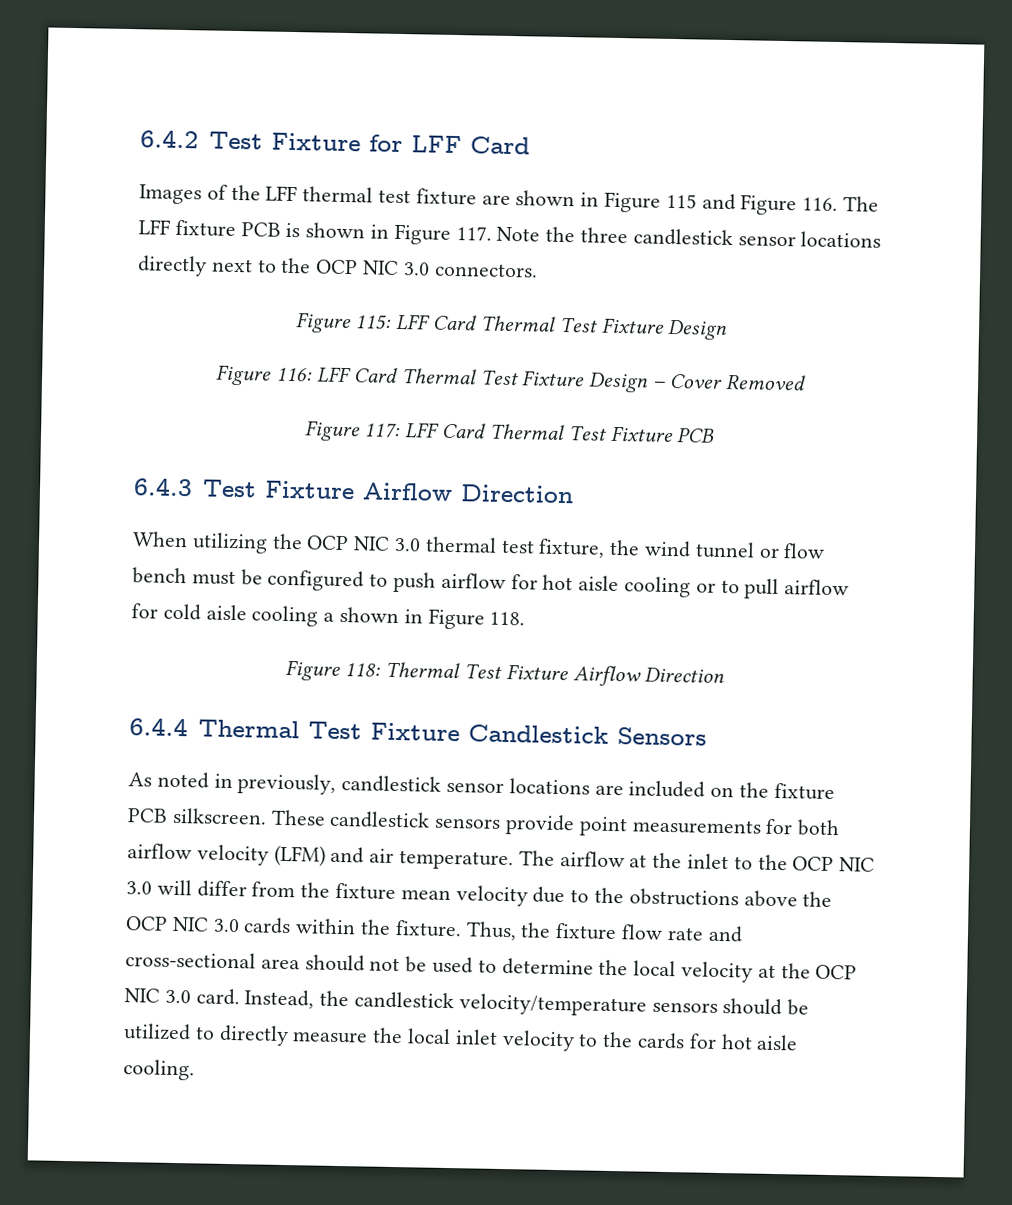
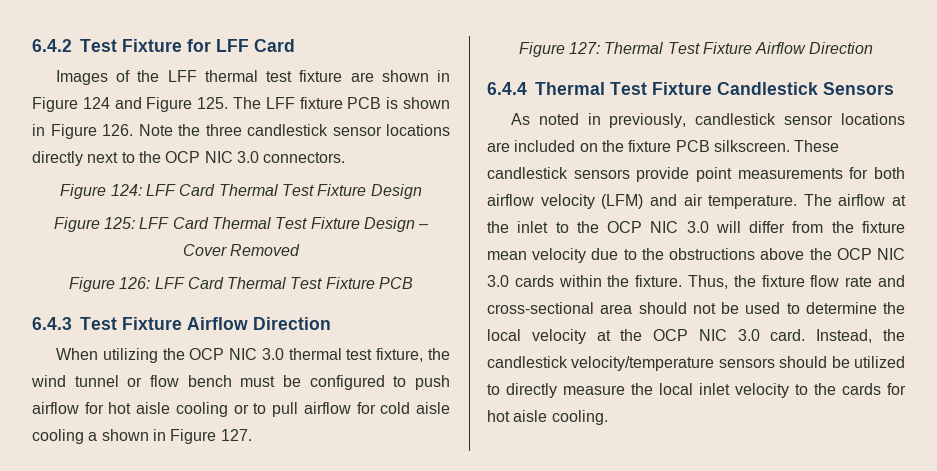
- Images of the LFF thermal test fixture are shown in Figure 115 and Figure 116. The LFF fixture PCB is shown in Figure 117. Note the three candlestick sensor locations directly next to the OCP NIC 3.0 connectors.
+ Images of the LFF thermal test fixture are shown in Figure 124 and Figure 125. The LFF fixture PCB is shown in Figure 126. Note the three candlestick sensor locations directly next to the OCP NIC 3.0 connectors.
- Figure 115: LFF Card Thermal Test Fixture Design
+ Figure 124: LFF Card Thermal Test Fixture Design
- Figure 116: LFF Card Thermal Test Fixture Design – Cover Removed
+ Figure 125: LFF Card Thermal Test Fixture Design – Cover Removed
- Figure 117: LFF Card Thermal Test Fixture PCB
+ Figure 126: LFF Card Thermal Test Fixture PCB
- When utilizing the OCP NIC 3.0 thermal test fixture, the wind tunnel or flow bench must be configured to push airflow for hot aisle cooling or to pull airflow for cold aisle cooling a shown in Figure 118.
- Figure 118: Thermal Test Fixture Airflow Direction
+ When utilizing the OCP NIC 3.0 thermal test fixture, the wind tunnel or flow bench must be configured to push airflow for hot aisle cooling or to pull airflow for cold aisle cooling a shown in Figure 127.
+ Figure 127: Thermal Test Fixture Airflow Direction

